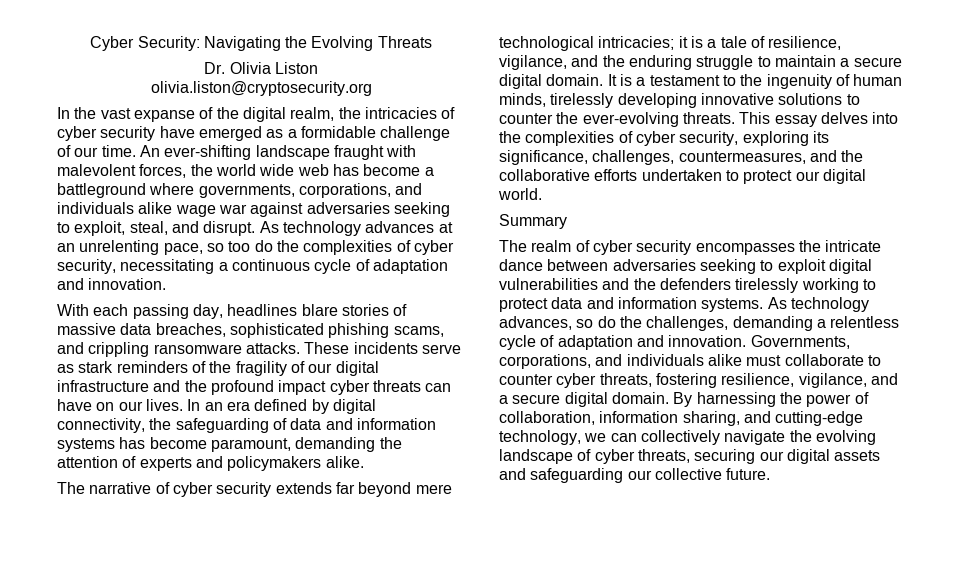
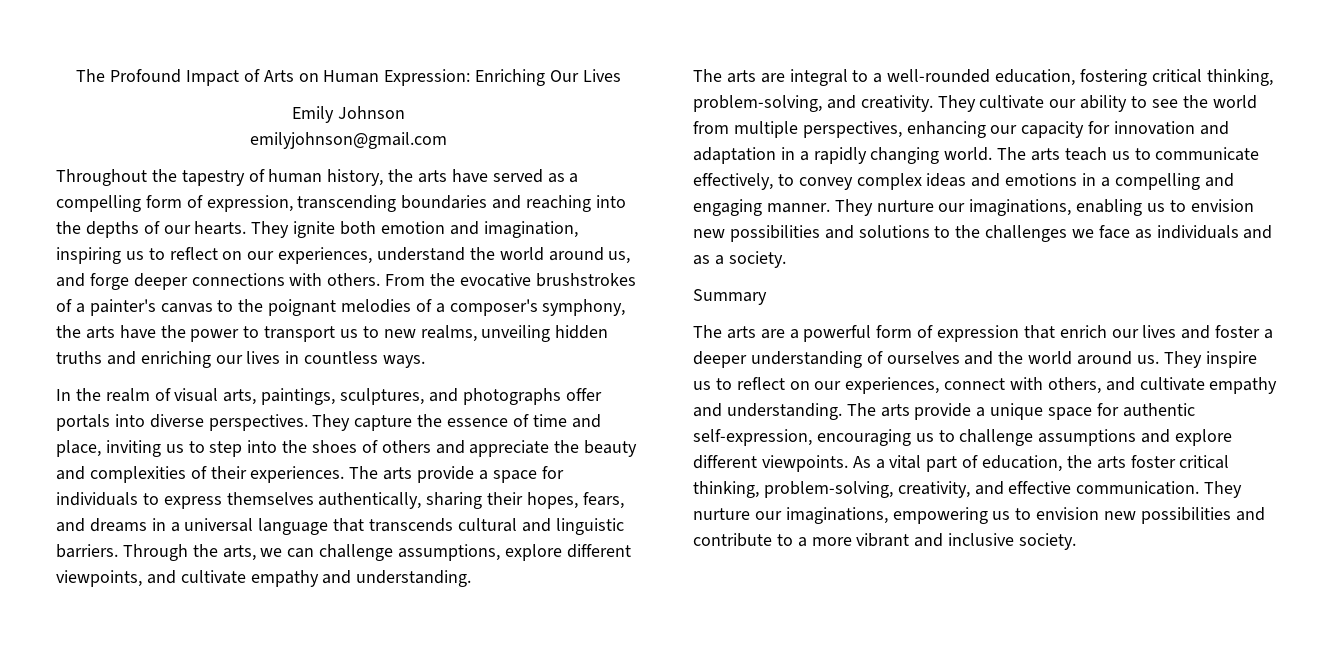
- Cyber Security: Navigating the Evolving Threats
- Dr. Olivia Liston
- olivia.liston@cryptosecurity.org
- In the vast expanse of the digital realm, the intricacies of cyber security have emerged as a formidable challenge of our time. An ever-shifting landscape fraught with malevolent forces, the world wide web has become a battleground where governments, corporations, and individuals alike wage war against adversaries seeking to exploit, steal, and disrupt. As technology advances at an unrelenting pace, so too do the complexities of cyber security, necessitating a continuous cycle of adaptation and innovation.
- With each passing day, headlines blare stories of massive data breaches, sophisticated phishing scams, and crippling ransomware attacks. These incidents serve as stark reminders of the fragility of our digital infrastructure and the profound impact cyber threats can have on our lives. In an era defined by digital connectivity, the safeguarding of data and information systems has become paramount, demanding the attention of experts and policymakers alike.
- The narrative of cyber security extends far beyond mere technological intricacies; it is a tale of resilience, vigilance, and the enduring struggle to maintain a secure digital domain. It is a testament to the ingenuity of human minds, tirelessly developing innovative solutions to counter the ever-evolving threats. This essay delves into the complexities of cyber security, exploring its significance, challenges, countermeasures, and the collaborative efforts undertaken to protect our digital world.
+ The Profound Impact of Arts on Human Expression: Enriching Our Lives
+ Emily Johnson
+ emilyjohnson@gmail.com
+ Throughout the tapestry of human history, the arts have served as a compelling form of expression, transcending boundaries and reaching into the depths of our hearts. They ignite both emotion and imagination, inspiring us to reflect on our experiences, understand the world around us, and forge deeper connections with others. From the evocative brushstrokes of a painter's canvas to the poignant melodies of a composer's symphony, the arts have the power to transport us to new realms, unveiling hidden truths and enriching our lives in countless ways.
+ In the realm of visual arts, paintings, sculptures, and photographs offer portals into diverse perspectives. They capture the essence of time and place, inviting us to step into the shoes of others and appreciate the beauty and complexities of their experiences. The arts provide a space for individuals to express themselves authentically, sharing their hopes, fears, and dreams in a universal language that transcends cultural and linguistic barriers. Through the arts, we can challenge assumptions, explore different viewpoints, and cultivate empathy and understanding.
+ The arts are integral to a well-rounded education, fostering critical thinking, problem-solving, and creativity. They cultivate our ability to see the world from multiple perspectives, enhancing our capacity for innovation and adaptation in a rapidly changing world. The arts teach us to communicate effectively, to convey complex ideas and emotions in a compelling and engaging manner. They nurture our imaginations, enabling us to envision new possibilities and solutions to the challenges we face as individuals and as a society.
  Summary
- The realm of cyber security encompasses the intricate dance between adversaries seeking to exploit digital vulnerabilities and the defenders tirelessly working to protect data and information systems. As technology advances, so do the challenges, demanding a relentless cycle of adaptation and innovation. Governments, corporations, and individuals alike must collaborate to counter cyber threats, fostering resilience, vigilance, and a secure digital domain. By harnessing the power of collaboration, information sharing, and cutting-edge technology, we can collectively navigate the evolving landscape of cyber threats, securing our digital assets and safeguarding our collective future.
+ The arts are a powerful form of expression that enrich our lives and foster a deeper understanding of ourselves and the world around us. They inspire us to reflect on our experiences, connect with others, and cultivate empathy and understanding. The arts provide a unique space for authentic self-expression, encouraging us to challenge assumptions and explore different viewpoints. As a vital part of education, the arts foster critical thinking, problem-solving, creativity, and effective communication. They nurture our imaginations, empowering us to envision new possibilities and contribute to a more vibrant and inclusive society.

